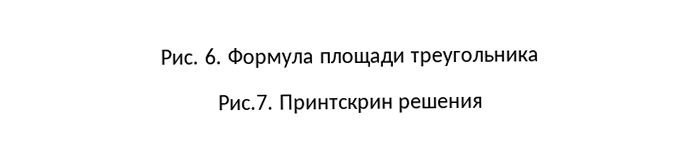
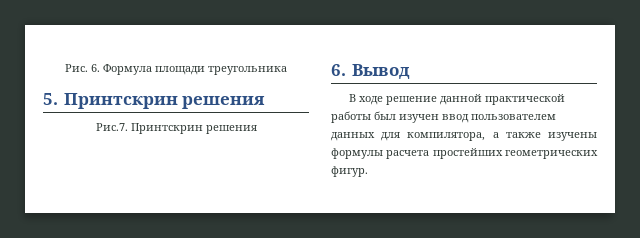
+ 5. Принтскрин решения
+ 6. Вывод
+ В ходе решение данной практической работы был изучен ввод пользователем данных для компилятора, а также изучены формулы расчета простейших геометрических фигур.

